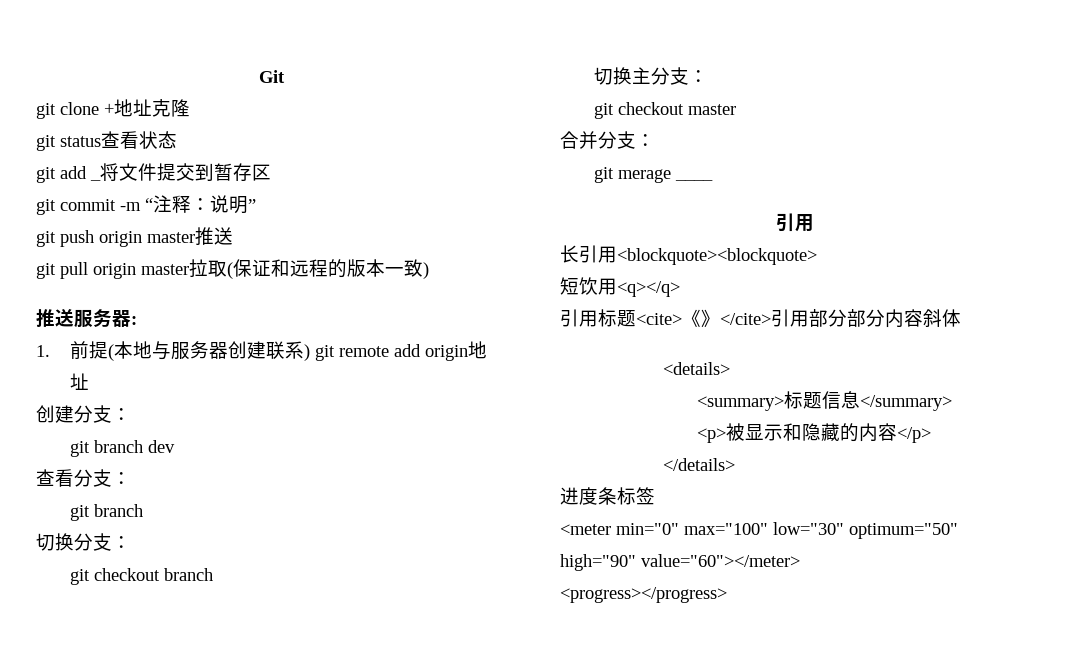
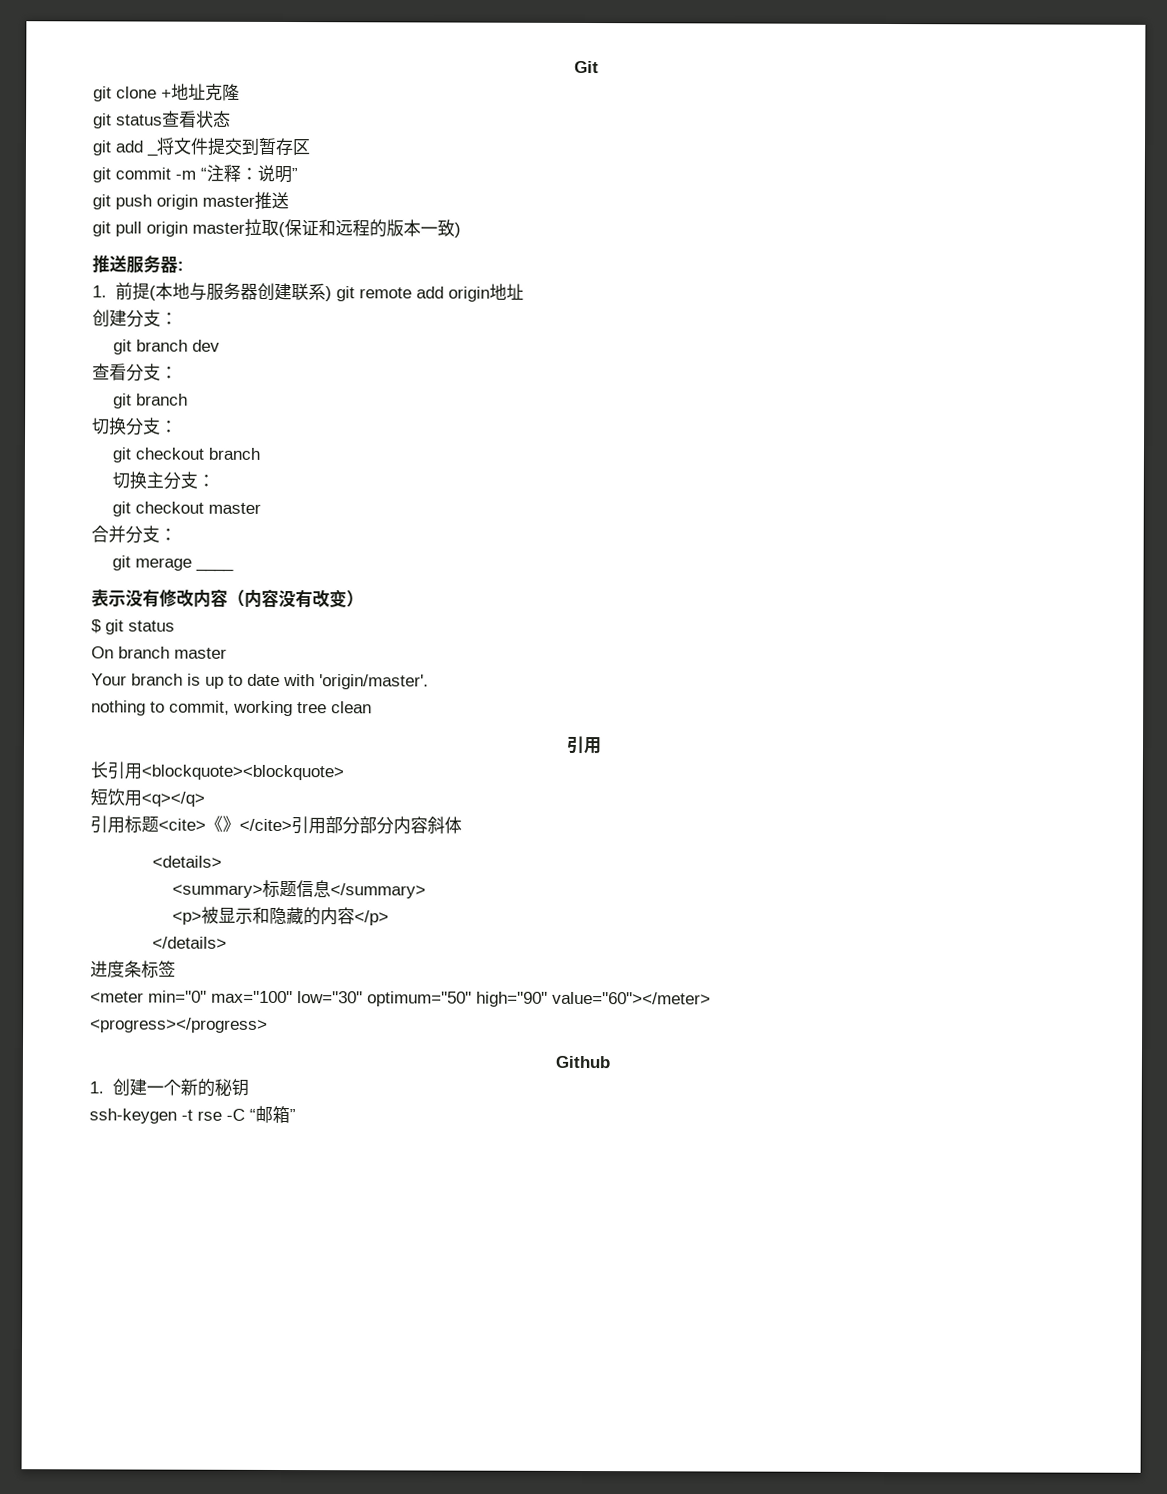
+ 表示没有修改内容（内容没有改变）
+ $ git status
+ On branch master
+ Your branch is up to date with 'origin/master'.
+ nothing to commit, working tree clean
+ Github
+ 1.创建一个新的秘钥
+ ssh-keygen -t rse -C “邮箱”

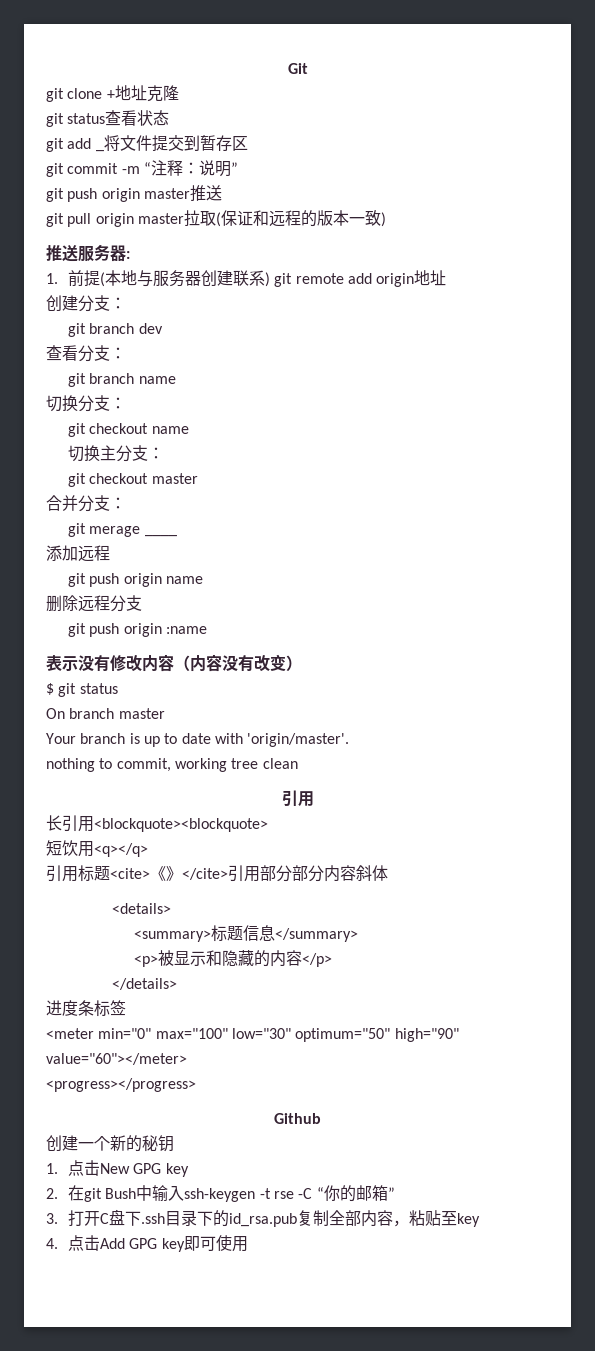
  查看分支：
- git branch
+ git branch name
- git checkout branch
+ git checkout name
+ 添加远程
+ git push origin name
+ 删除远程分支
+ git push origin :name
- 1.创建一个新的秘钥
+ 创建一个新的秘钥
- ssh-keygen -t rse -C “邮箱”
+ 1.点击New GPG key
+ 2.在git Bush中输入ssh-keygen -t rse -C “你的邮箱”
+ 3.打开C盘下.ssh目录下的id_rsa.pub复制全部内容，粘贴至key
+ 4.点击Add GPG key即可使用

